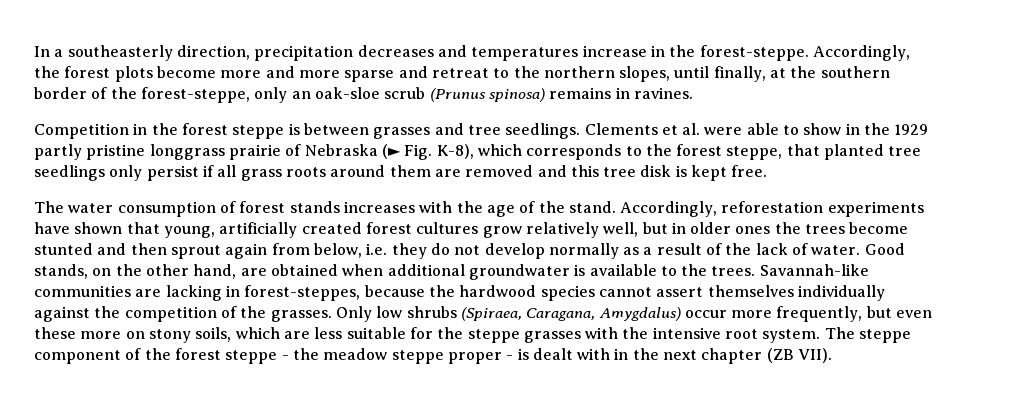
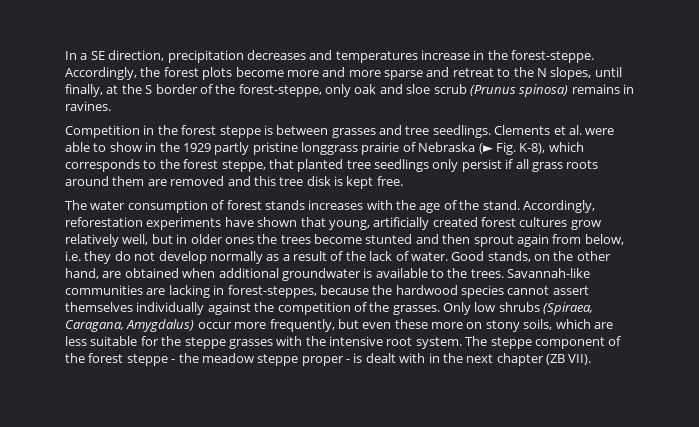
- In a southeasterly direction, precipitation decreases and temperatures increase in the forest-steppe.
+ In a SE direction, precipitation decreases and temperatures increase in the forest-steppe.
- Accordingly, the forest plots become more and more sparse and retreat to the northern slopes, until finally, at the southern border of the forest-steppe, only an oak-sloe scrub (Prunus spinosa) remains in ravines.
+ Accordingly, the forest plots become more and more sparse and retreat to the N slopes, until finally, at the S border of the forest-steppe, only oak and sloe scrub (Prunus spinosa) remains in ravines.

